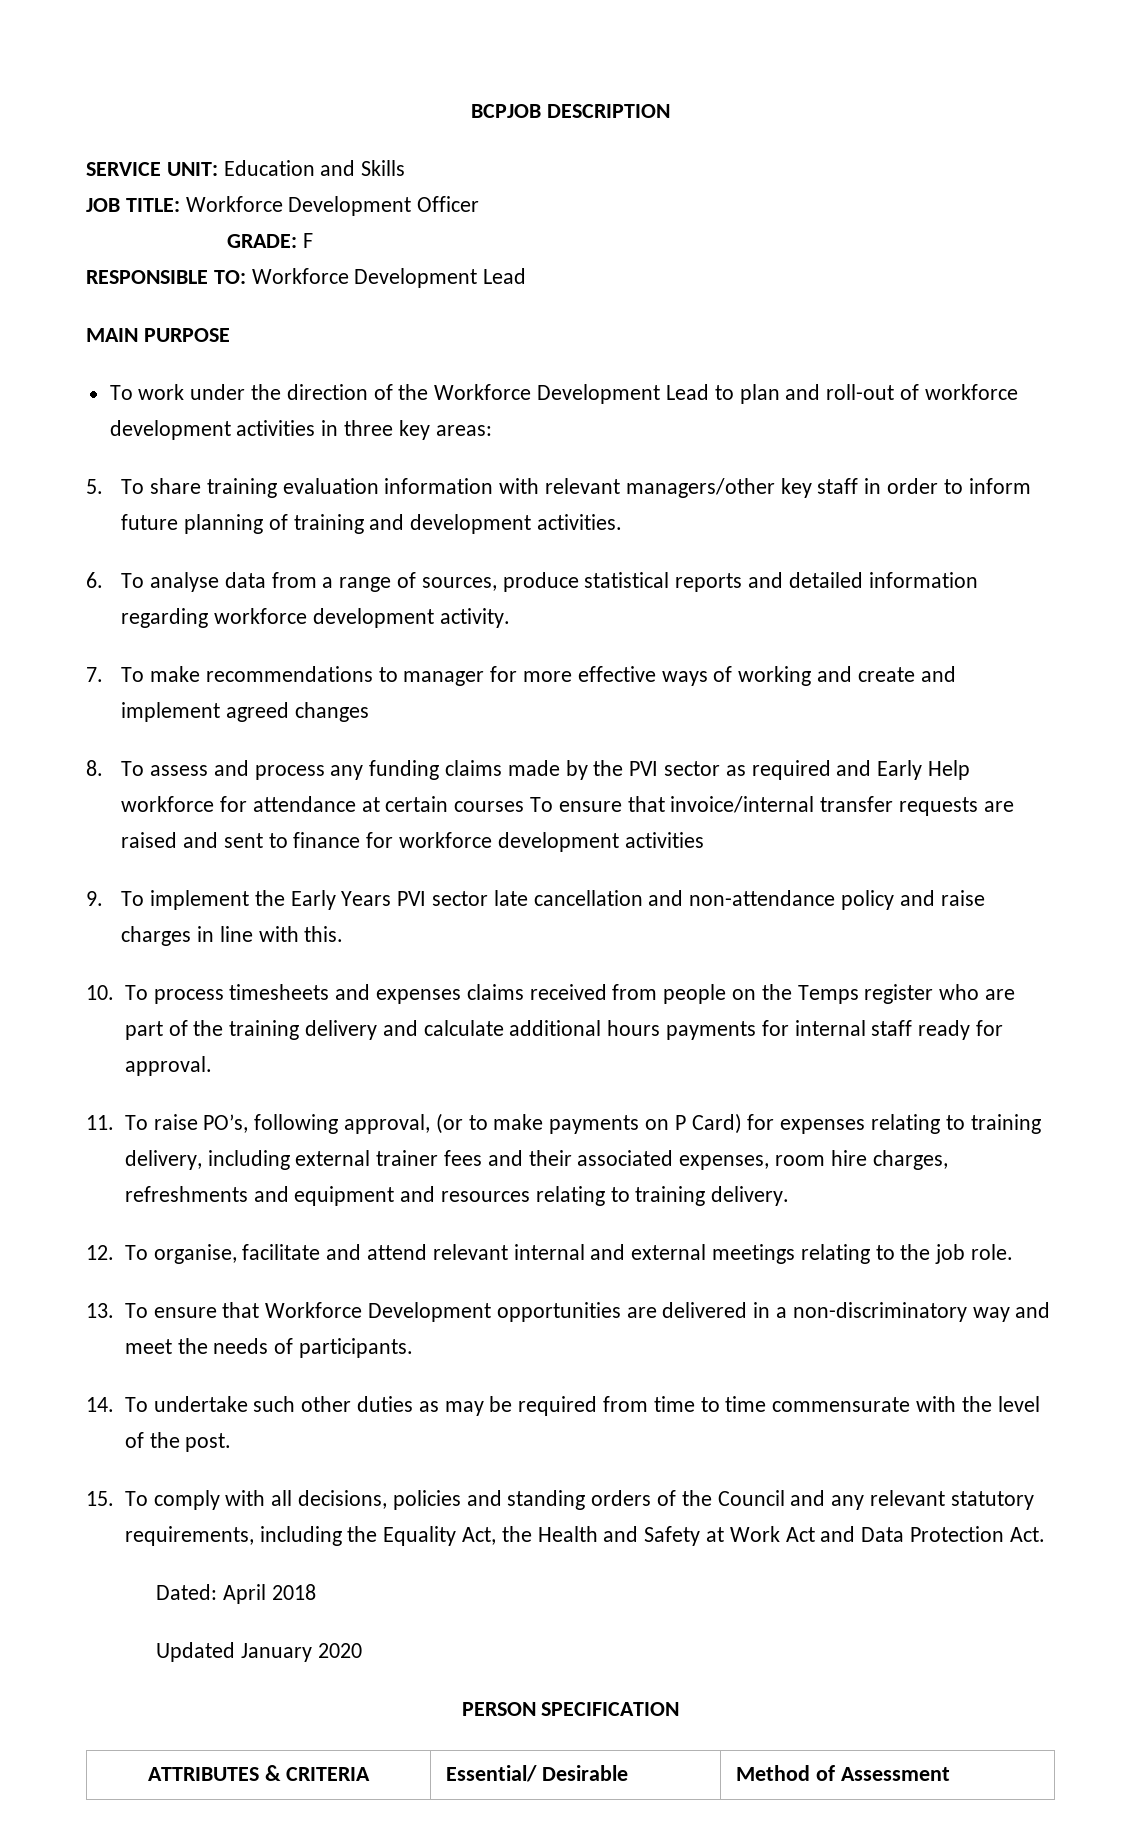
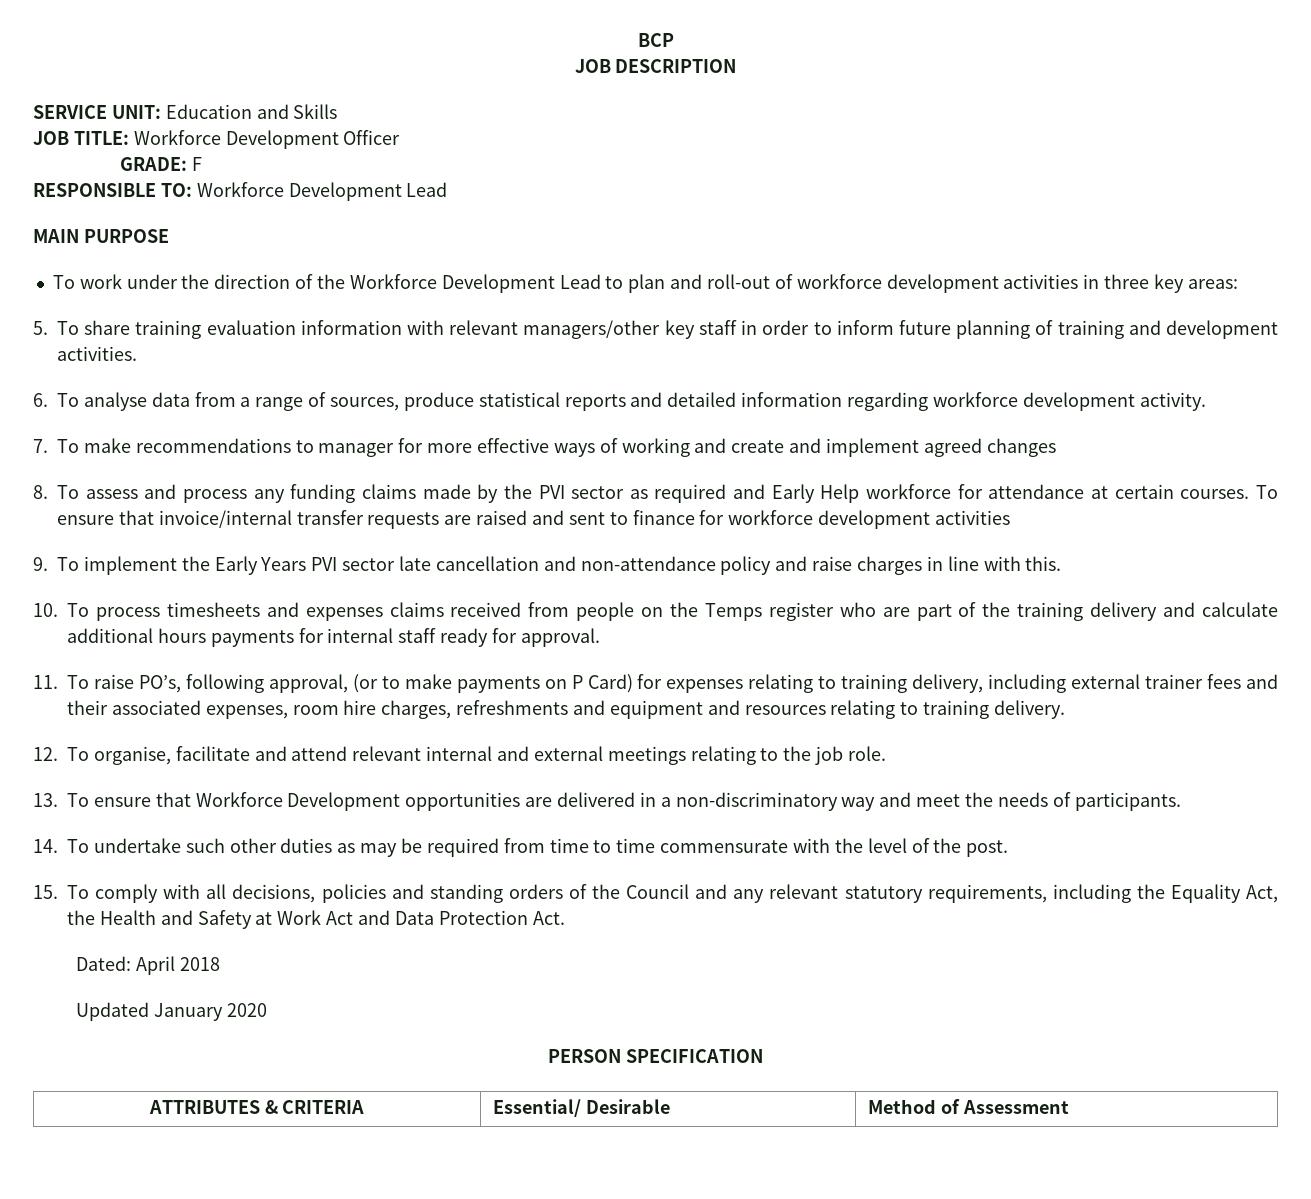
- BCPJOB DESCRIPTION
+ BCP
+ JOB DESCRIPTION
- 8. To assess and process any funding claims made by the PVI sector as required and Early Help workforce for attendance at certain courses To ensure that invoice/internal transfer requests are raised and sent to finance for workforce development activities
+ 8. To assess and process any funding claims made by the PVI sector as required and Early Help workforce for attendance at certain courses. To ensure that invoice/internal transfer requests are raised and sent to finance for workforce development activities

